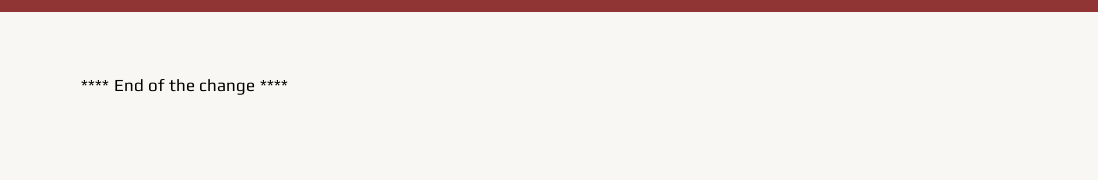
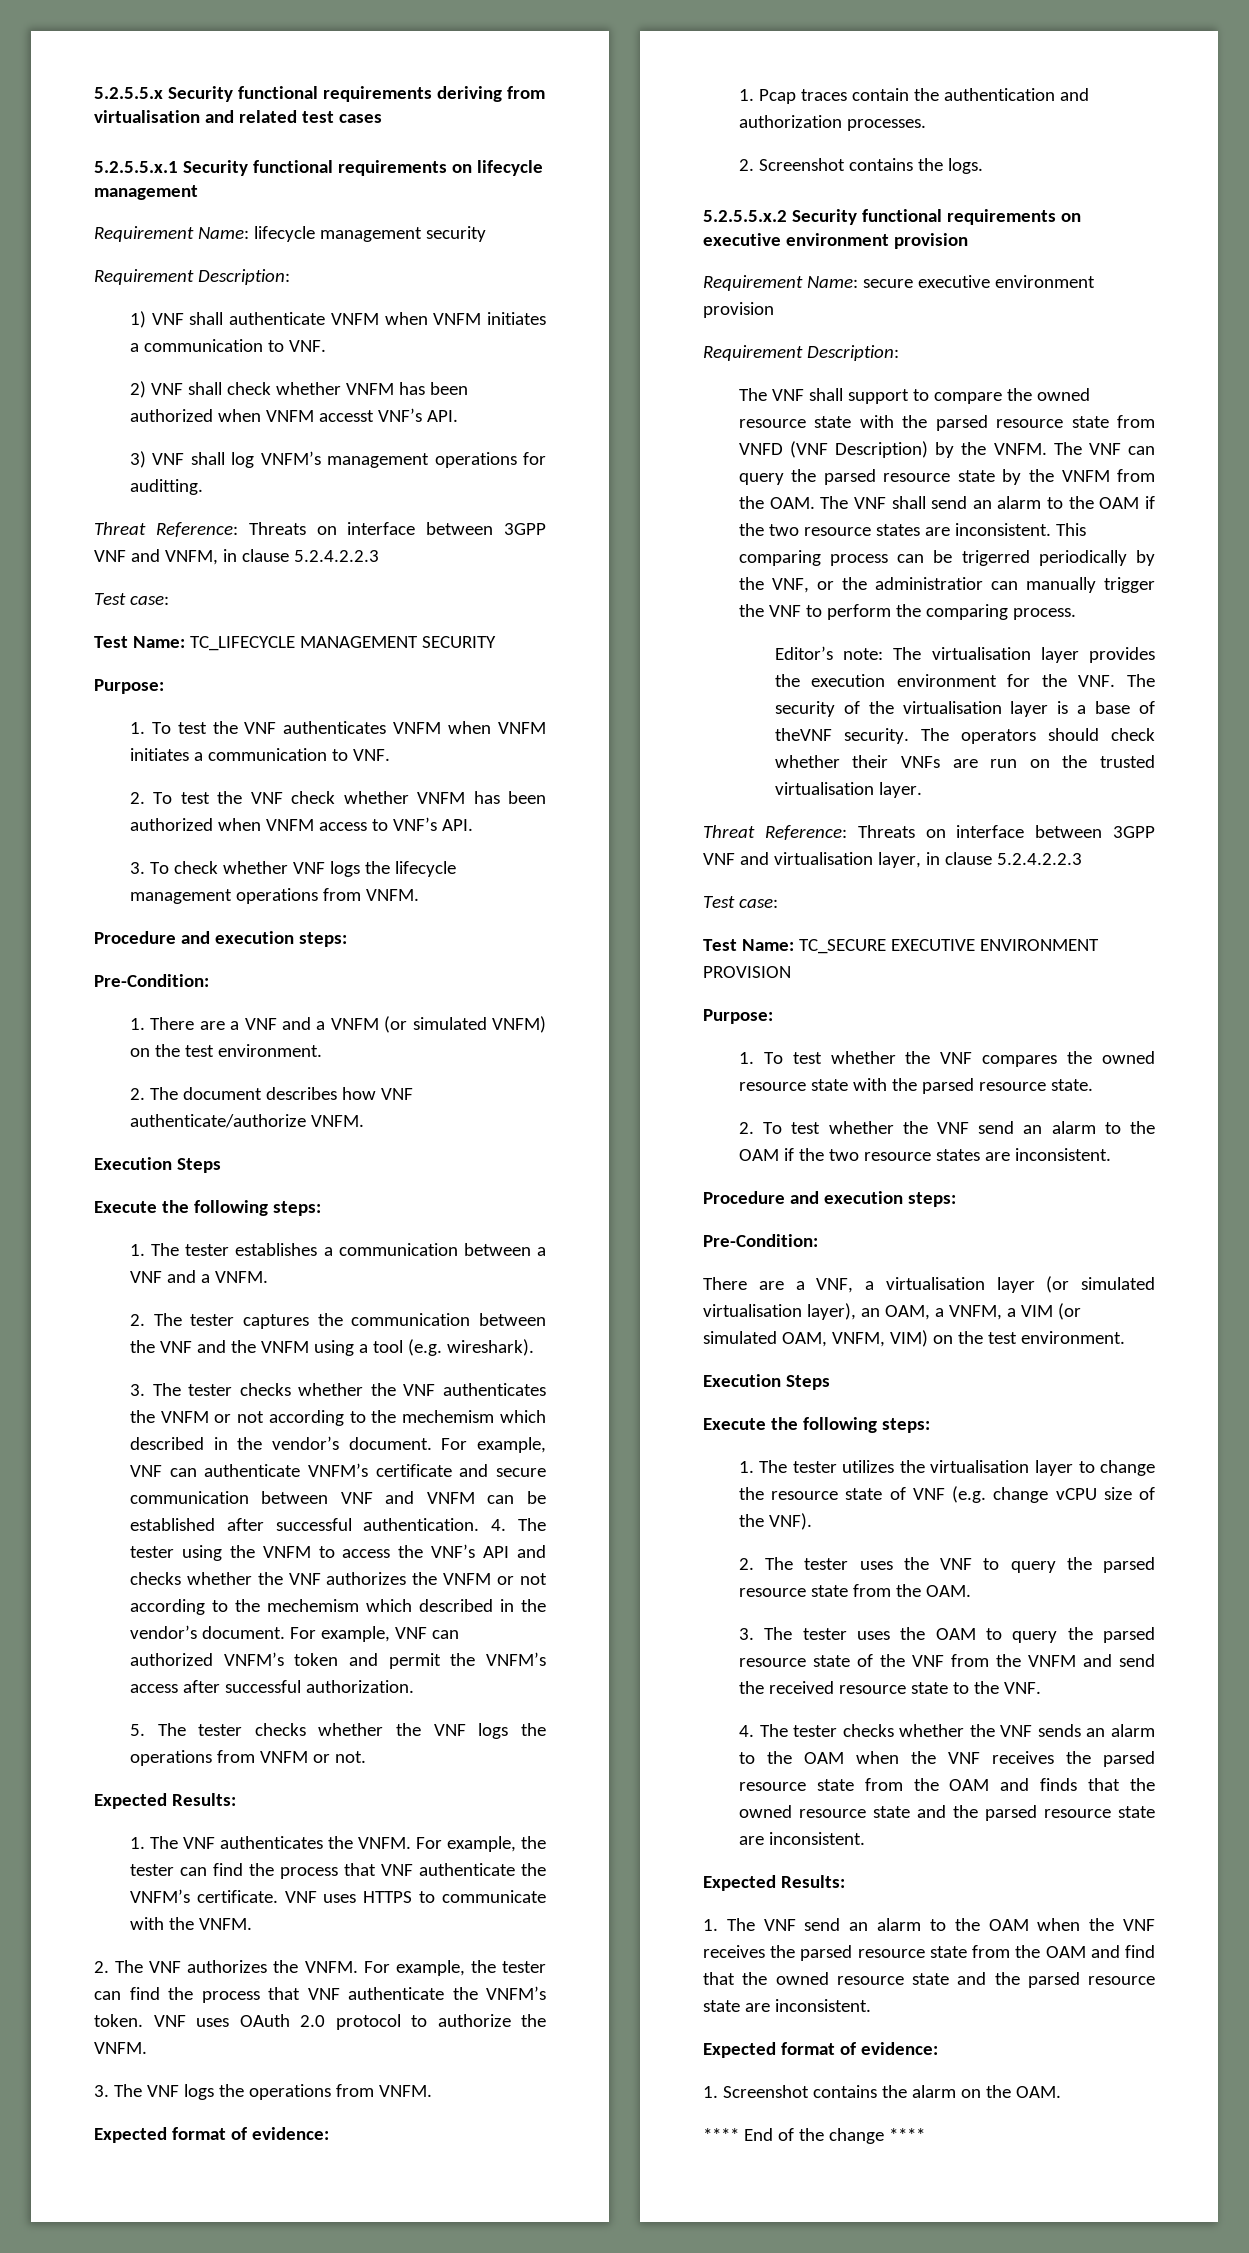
+ 5.2.5.5.x Security functional requirements deriving from virtualisation and related test cases
+ 5.2.5.5.x.1 Security functional requirements on lifecycle management
+ Requirement Name: lifecycle management security
+ Requirement Description:
+ 1) VNF shall authenticate VNFM when VNFM initiates a communication to VNF.
+ 2) VNF shall check whether VNFM has been authorized when VNFM accesst VNF’s API.
+ 3) VNF shall log VNFM’s management operations for auditting.
+ Threat Reference: Threats on interface between 3GPP VNF and VNFM, in clause 5.2.4.2.2.3
+ Test case:
+ Test Name: TC_LIFECYCLE MANAGEMENT SECURITY
+ Purpose:
+ 1. To test the VNF authenticates VNFM when VNFM initiates a communication to VNF.
+ 2. To test the VNF check whether VNFM has been authorized when VNFM access to VNF’s API.
+ 3. To check whether VNF logs the lifecycle management operations from VNFM.
+ Procedure and execution steps:
+ Pre-Condition:
+ 1. There are a VNF and a VNFM (or simulated VNFM) on the test environment.
+ 2. The document describes how VNF authenticate/authorize VNFM.
+ Execution Steps
+ Execute the following steps:
+ 1. The tester establishes a communication between a VNF and a VNFM.
+ 2. The tester captures the communication between the VNF and the VNFM using a tool (e.g. wireshark).
+ 3. The tester checks whether the VNF authenticates the VNFM or not according to the mechemism which described in the vendor’s document. For example, VNF can authenticate VNFM’s certificate and secure communication between VNF and VNFM can be established after successful authentication. 4. The tester using the VNFM to access the VNF’s API and checks whether the VNF authorizes the VNFM or not according to the mechemism which described in the vendor’s document. For example, VNF can authorized VNFM’s token and permit the VNFM’s access after successful authorization.
+ 5. The tester checks whether the VNF logs the operations from VNFM or not.
+ Expected Results:
+ 1. The VNF authenticates the VNFM. For example, the tester can find the process that VNF authenticate the VNFM’s certificate. VNF uses HTTPS to communicate with the VNFM.
+ 2. The VNF authorizes the VNFM. For example, the tester can find the process that VNF authenticate the VNFM’s token. VNF uses OAuth 2.0 protocol to authorize the VNFM.
+ 3. The VNF logs the operations from VNFM.
+ Expected format of evidence:
+ 1. Pcap traces contain the authentication and authorization processes.
+ 2. Screenshot contains the logs.
+ 5.2.5.5.x.2 Security functional requirements on executive environment provision
+ Requirement Name: secure executive environment provision
+ Requirement Description:
+ The VNF shall support to compare the owned resource state with the parsed resource state from VNFD (VNF Description) by the VNFM. The VNF can query the parsed resource state by the VNFM from the OAM. The VNF shall send an alarm to the OAM if the two resource states are inconsistent. This comparing process can be trigerred periodically by the VNF, or the administratior can manually trigger the VNF to perform the comparing process.
+ Editor’s note: The virtualisation layer provides the execution environment for the VNF. The security of the virtualisation layer is a base of theVNF security. The operators should check whether their VNFs are run on the trusted virtualisation layer.
+ Threat Reference: Threats on interface between 3GPP VNF and virtualisation layer, in clause 5.2.4.2.2.3
+ Test case:
+ Test Name: TC_SECURE EXECUTIVE ENVIRONMENT PROVISION
+ Purpose:
+ 1. To test whether the VNF compares the owned resource state with the parsed resource state.
+ 2. To test whether the VNF send an alarm to the OAM if the two resource states are inconsistent.
+ Procedure and execution steps:
+ Pre-Condition:
+ There are a VNF, a virtualisation layer (or simulated virtualisation layer), an OAM, a VNFM, a VIM (or simulated OAM, VNFM, VIM) on the test environment.
+ Execution Steps
+ Execute the following steps:
+ 1. The tester utilizes the virtualisation layer to change the resource state of VNF (e.g. change vCPU size of the VNF).
+ 2. The tester uses the VNF to query the parsed resource state from the OAM.
+ 3. The tester uses the OAM to query the parsed resource state of the VNF from the VNFM and send the received resource state to the VNF.
+ 4. The tester checks whether the VNF sends an alarm to the OAM when the VNF receives the parsed resource state from the OAM and finds that the owned resource state and the parsed resource state are inconsistent.
+ Expected Results:
+ 1. The VNF send an alarm to the OAM when the VNF receives the parsed resource state from the OAM and find that the owned resource state and the parsed resource state are inconsistent.
+ Expected format of evidence:
+ 1. Screenshot contains the alarm on the OAM.

